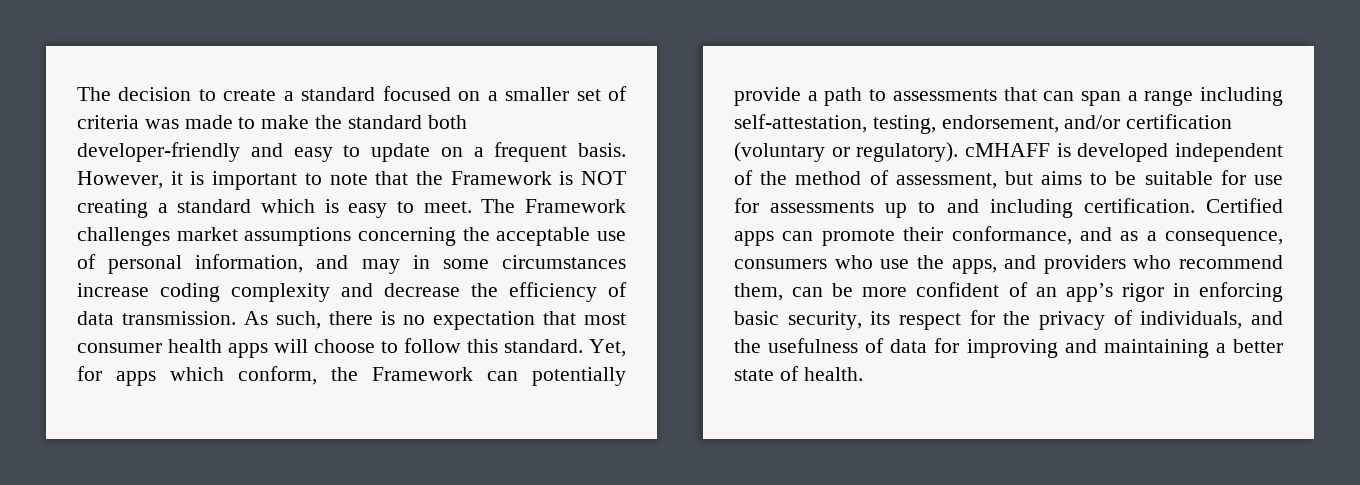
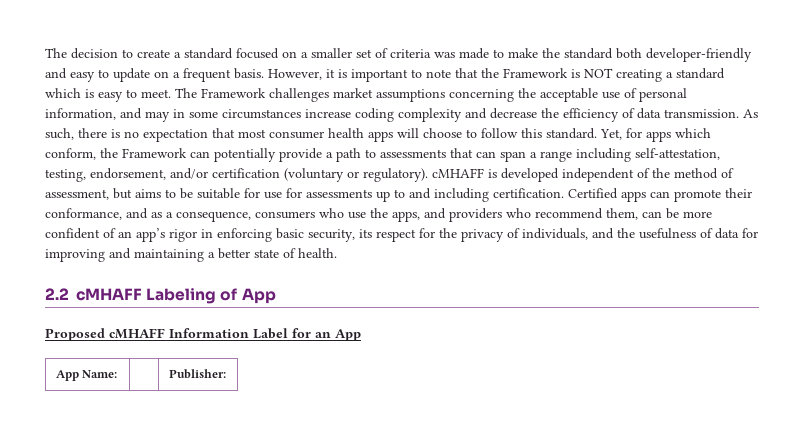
+ 2.2 cMHAFF Labeling of App
+ Proposed cMHAFF Information Label for an App
+ App Name: | | Publisher:

